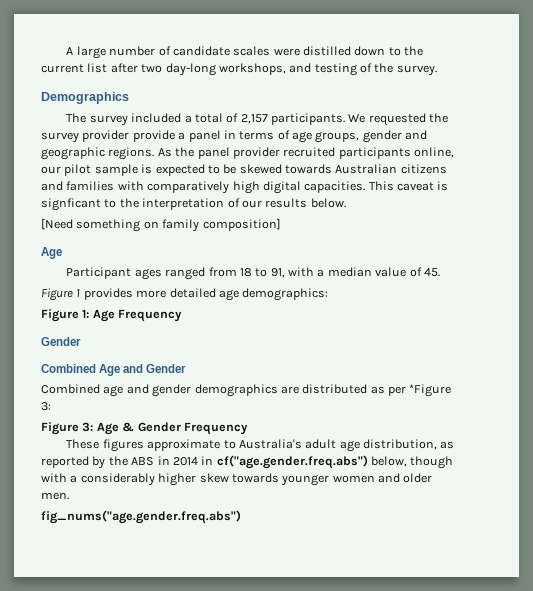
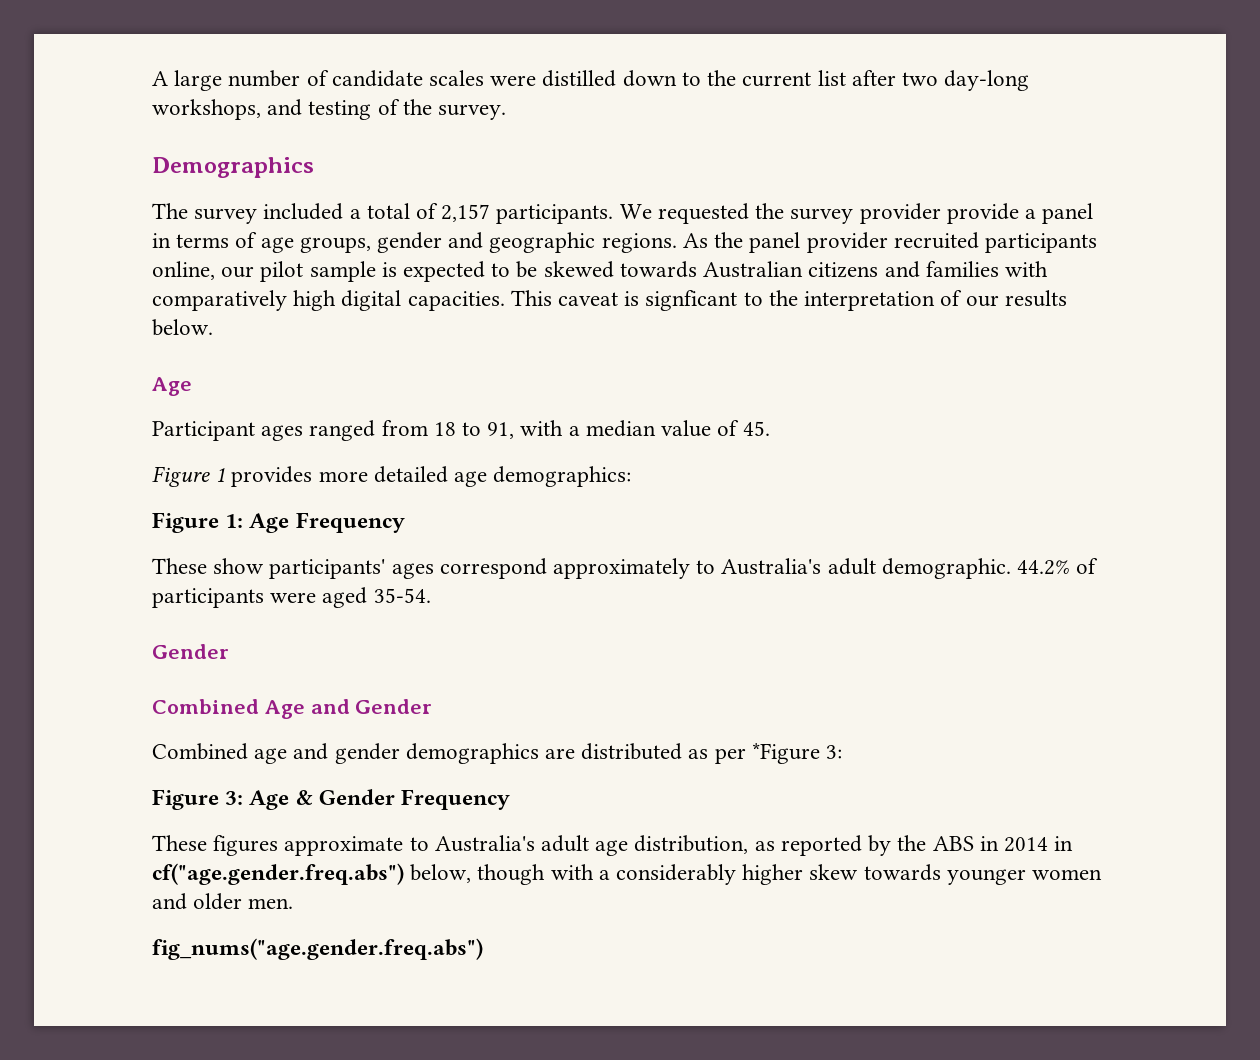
- [Need something on family composition]
+ These show participants' ages correspond approximately to Australia's adult demographic. 44.2% of participants were aged 35-54.

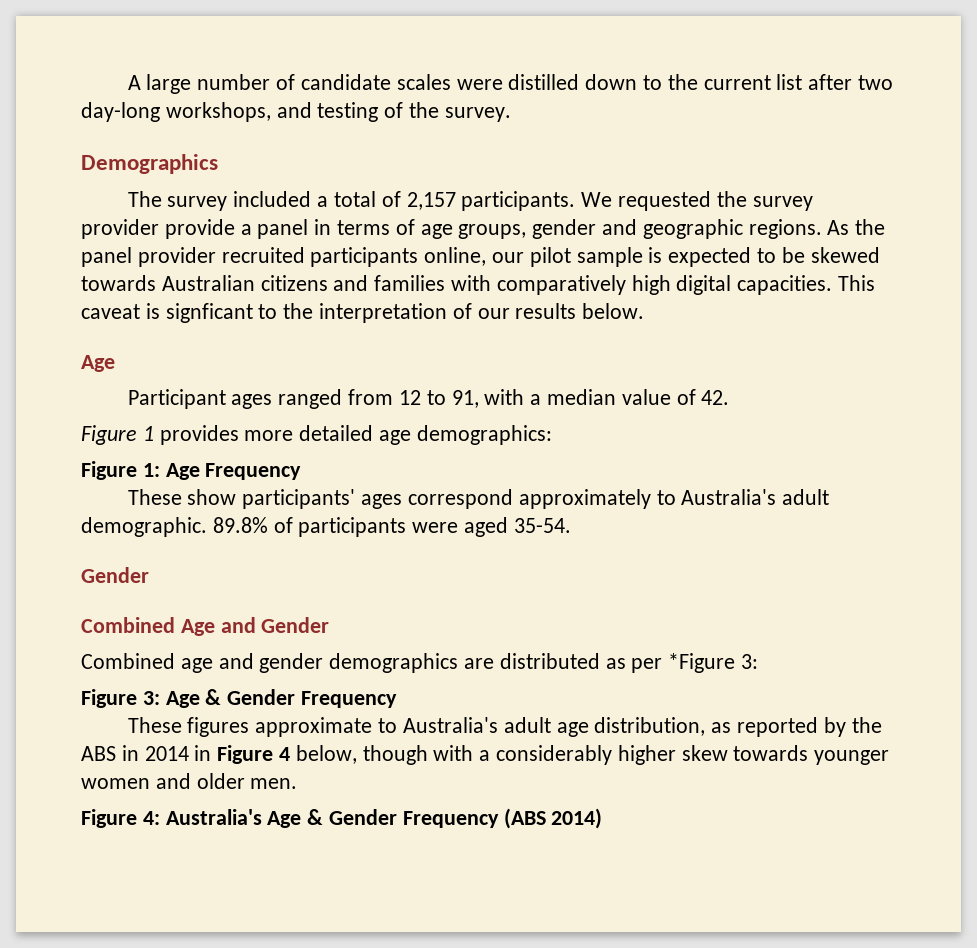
- Participant ages ranged from 18 to 91, with a median value of 45.
+ Participant ages ranged from 12 to 91, with a median value of 42.
- 44.2% of participants were aged 35-54.
+ 89.8% of participants were aged 35-54.
- These figures approximate to Australia's adult age distribution, as reported by the ABS in 2014 in cf("age.gender.freq.abs") below, though with a considerably higher skew towards younger women and older men.
+ These figures approximate to Australia's adult age distribution, as reported by the ABS in 2014 in Figure 4 below, though with a considerably higher skew towards younger women and older men.
- fig_nums("age.gender.freq.abs")
+ Figure 4: Australia's Age & Gender Frequency (ABS 2014)

